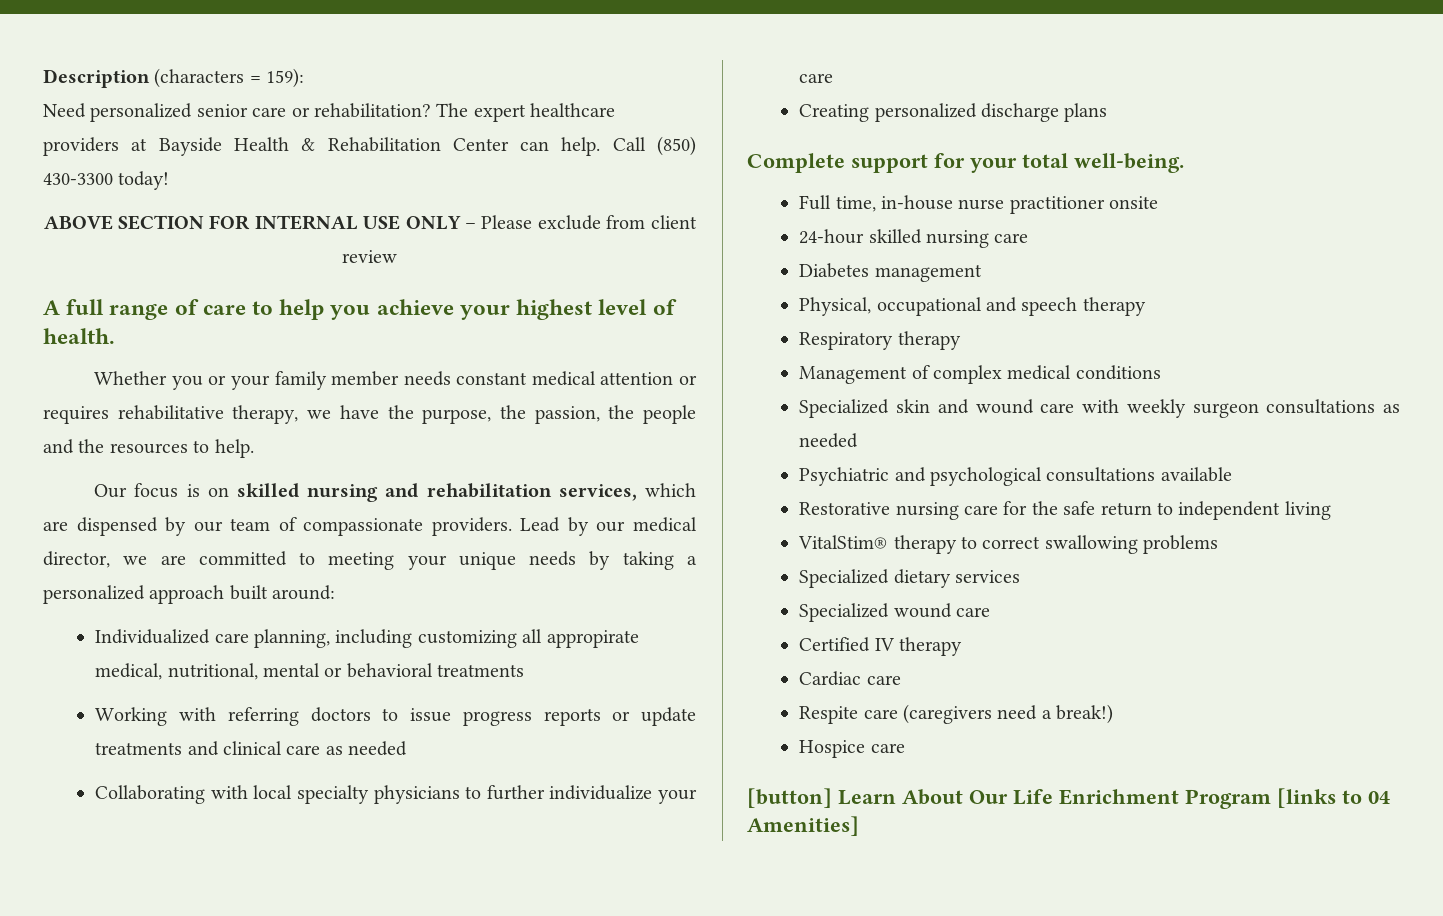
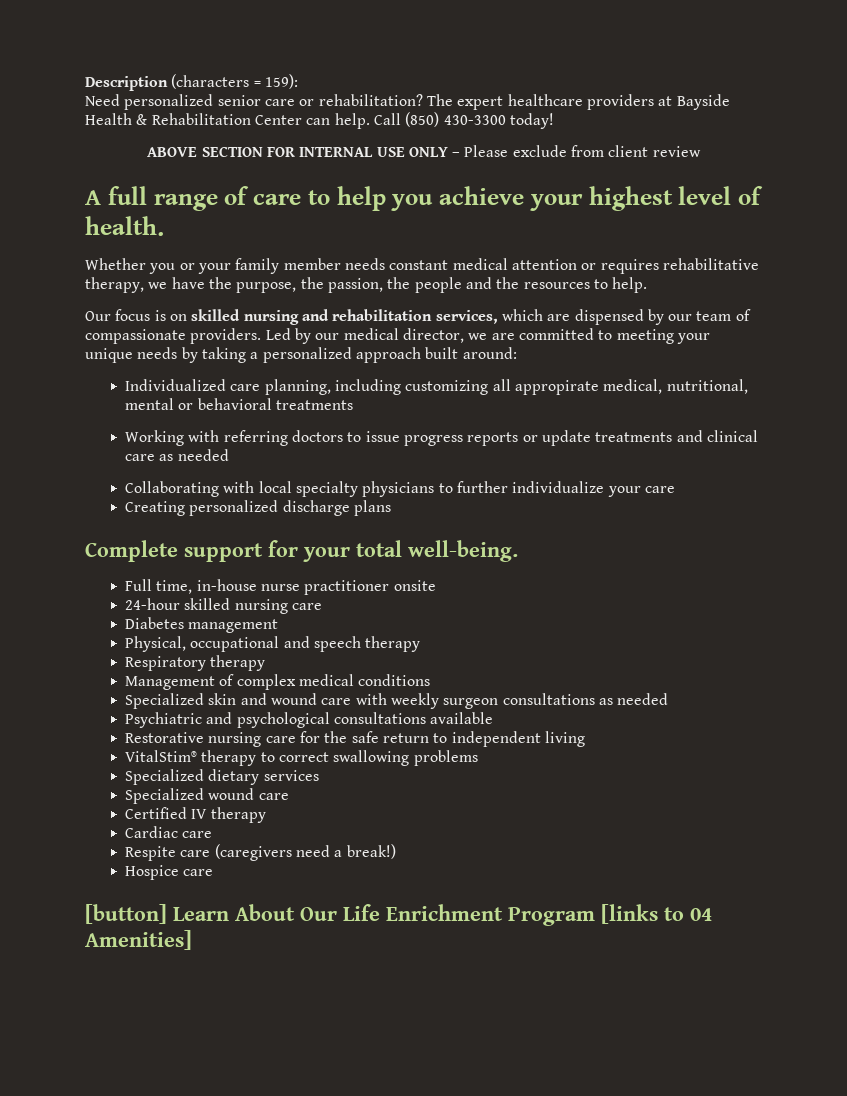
- Lead by our medical director, we are committed to meeting your unique needs by taking a personalized approach built around:
+ Led by our medical director, we are committed to meeting your unique needs by taking a personalized approach built around:

